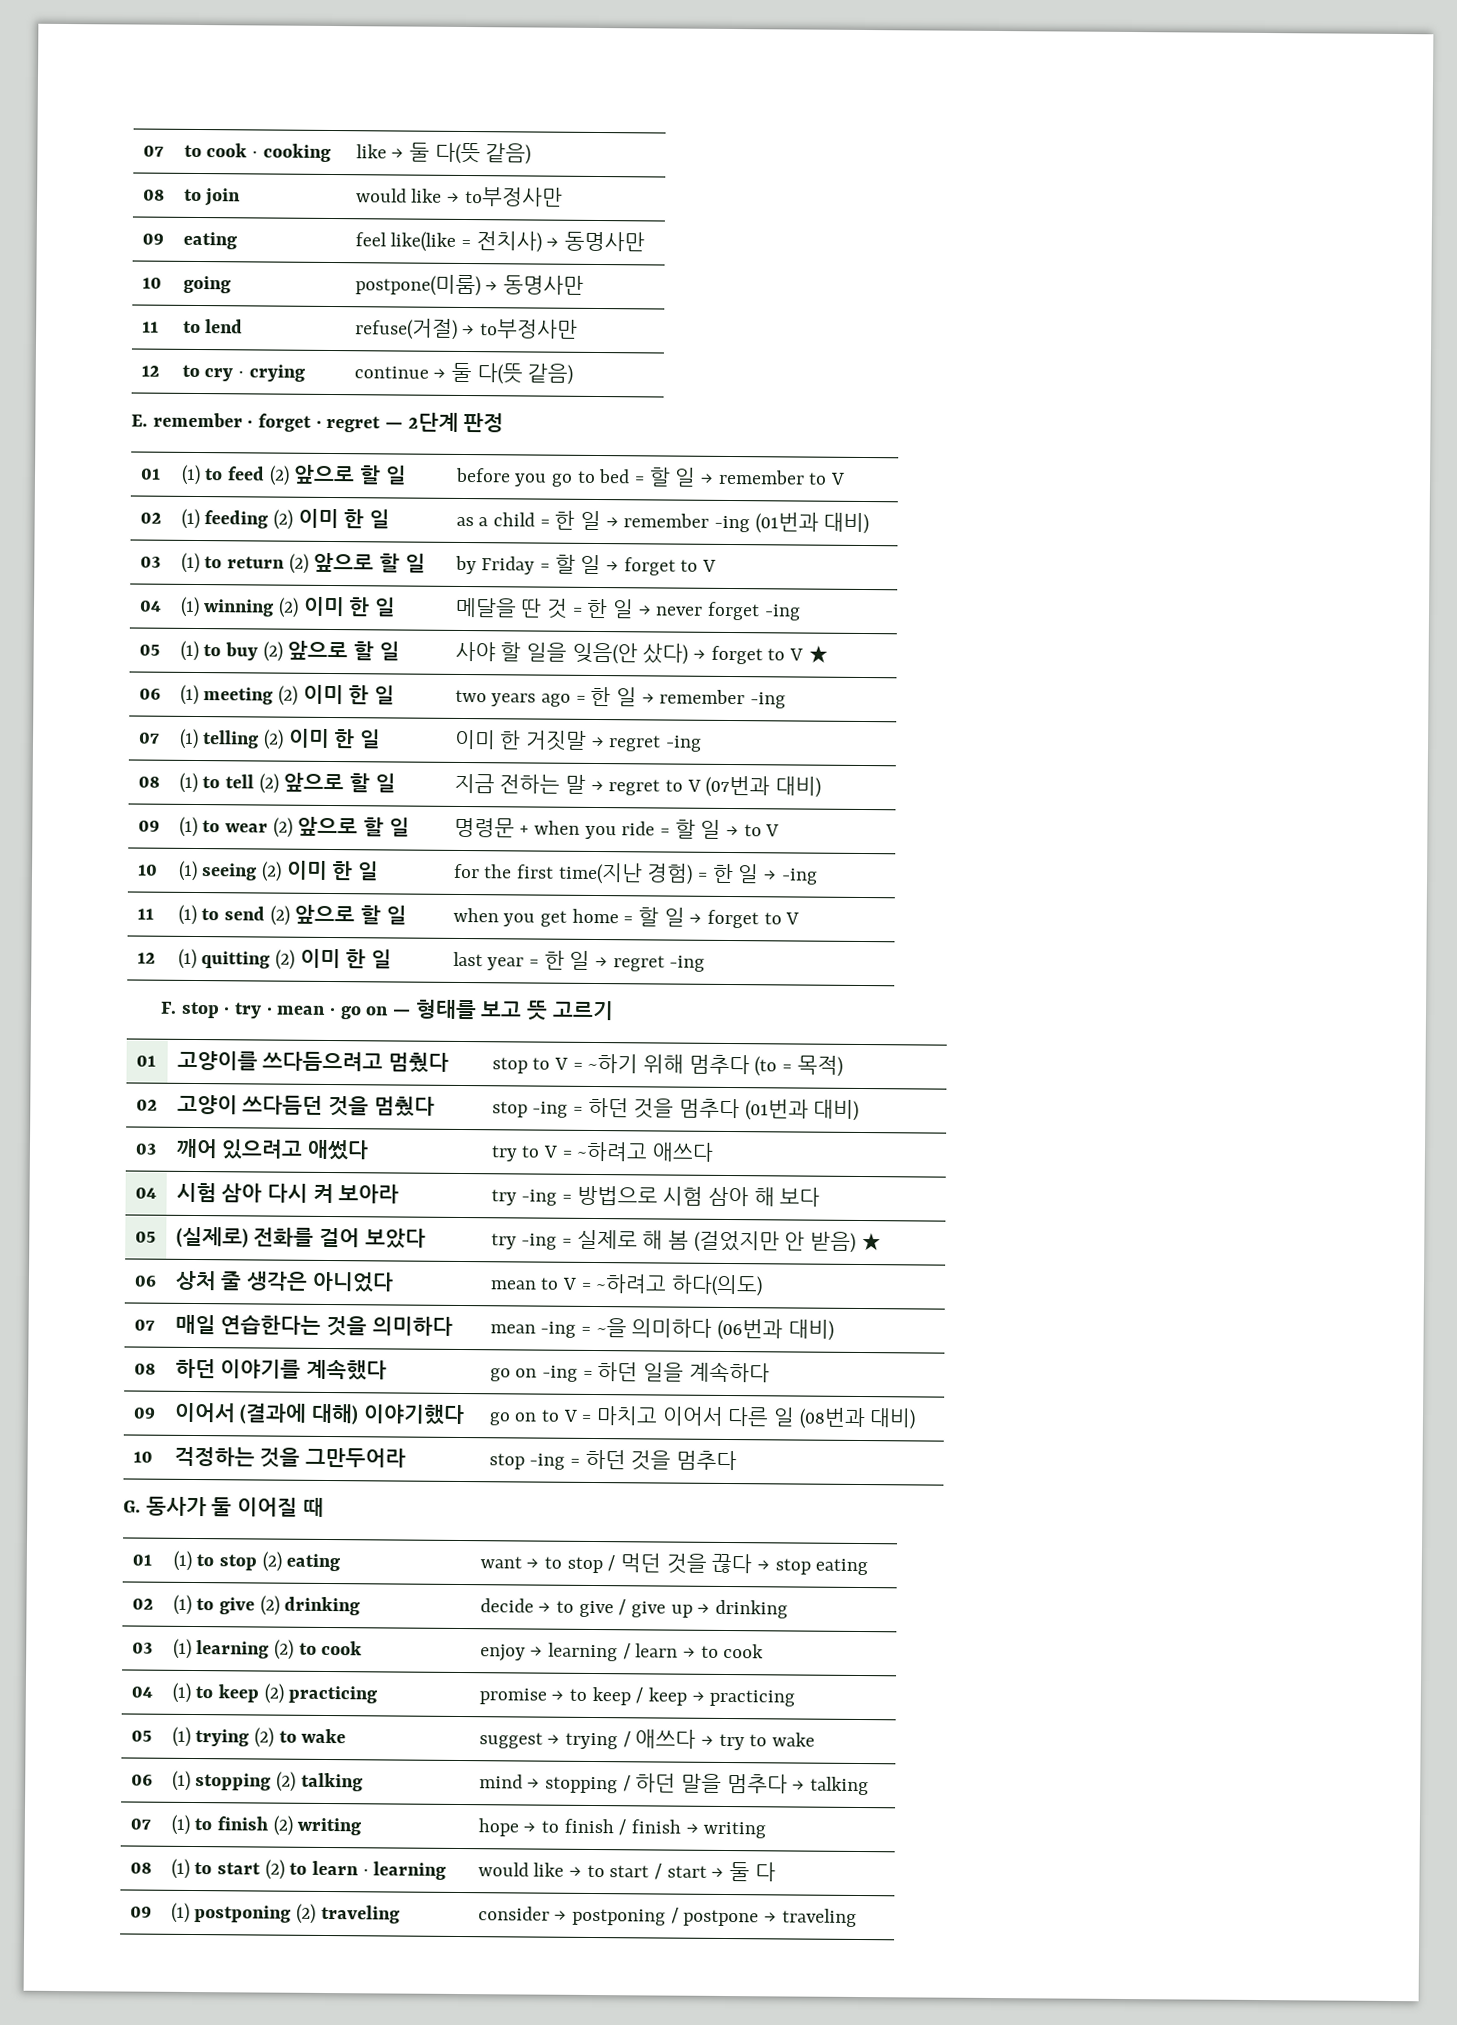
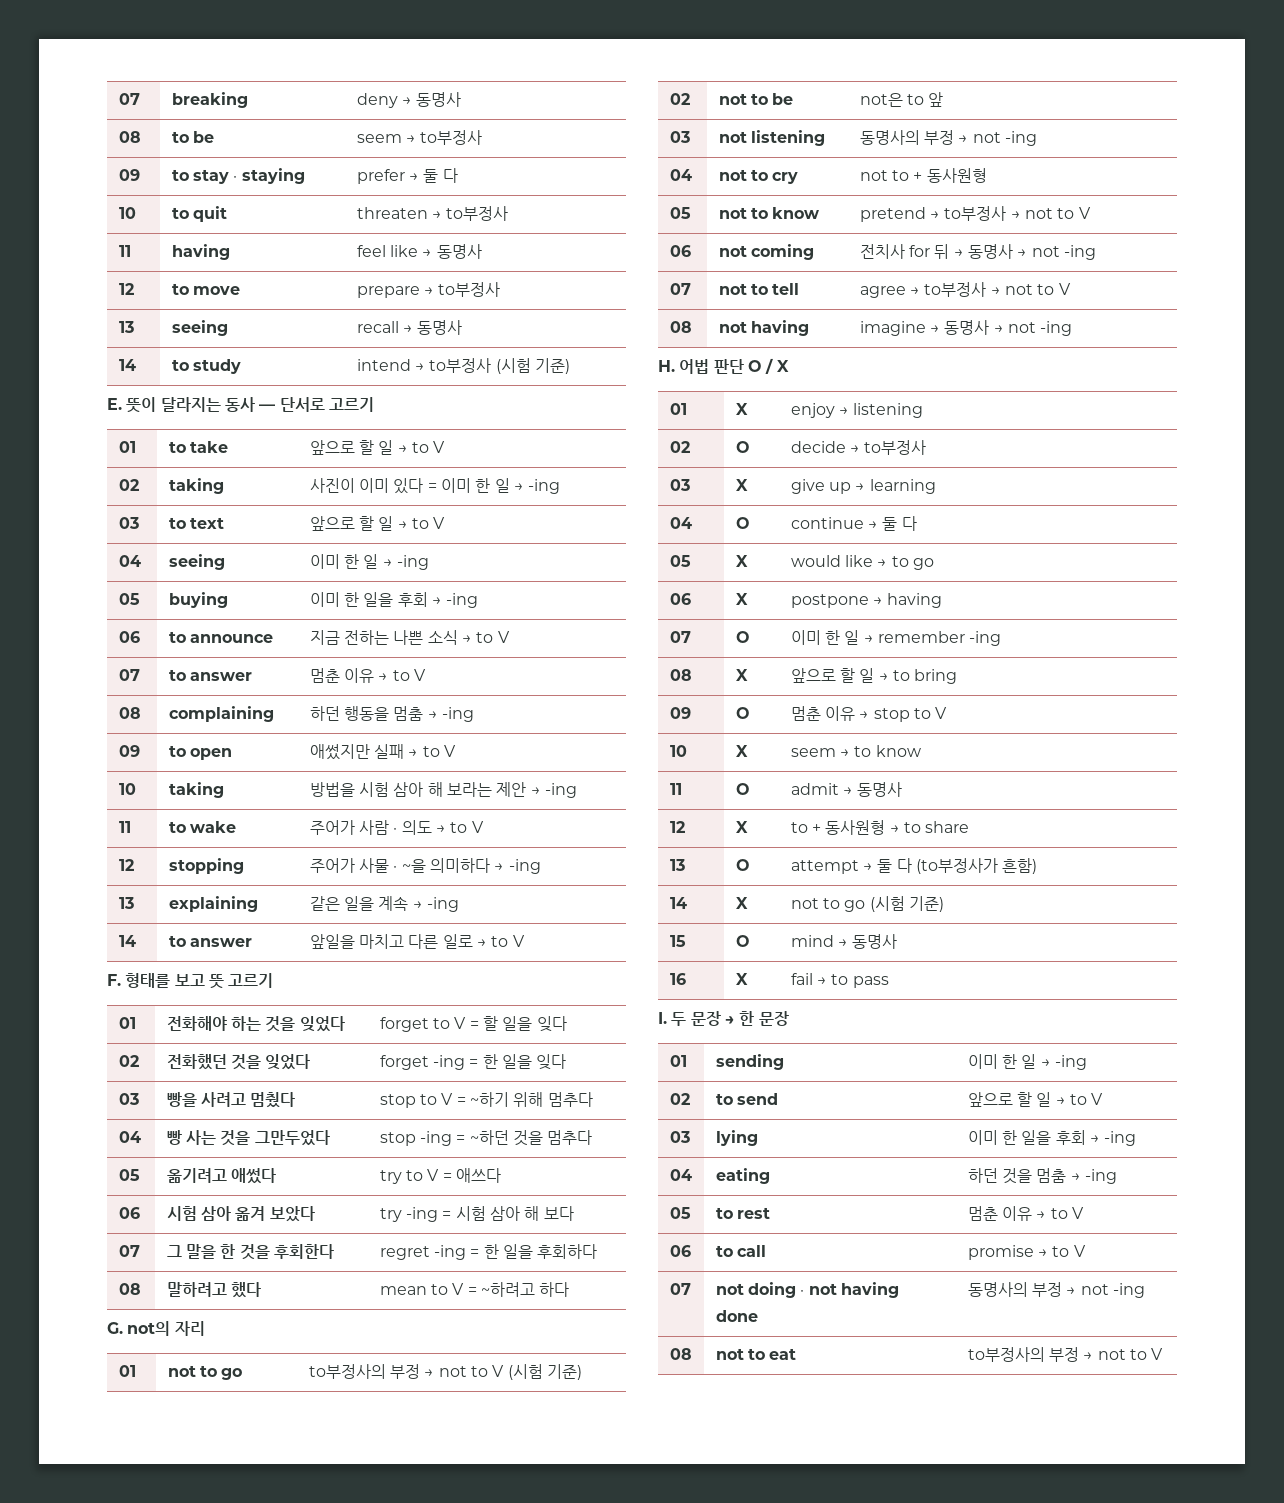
- 07 | to cook · cooking | like → 둘 다(뜻 같음)
- 08 | to join | would like → to부정사만
- 09 | eating | feel like(like = 전치사) → 동명사만
- 10 | going | postpone(미룸) → 동명사만
- 11 | to lend | refuse(거절) → to부정사만
- 12 | to cry · crying | continue → 둘 다(뜻 같음)
- E. remember · forget · regret — 2단계 판정
- 01 | (1) to feed (2) 앞으로 할 일 | before you go to bed = 할 일 → remember to V
- 02 | (1) feeding (2) 이미 한 일 | as a child = 한 일 → remember -ing (01번과 대비)
- 03 | (1) to return (2) 앞으로 할 일 | by Friday = 할 일 → forget to V
- 04 | (1) winning (2) 이미 한 일 | 메달을 딴 것 = 한 일 → never forget -ing
- 05 | (1) to buy (2) 앞으로 할 일 | 사야 할 일을 잊음(안 샀다) → forget to V ★
- 06 | (1) meeting (2) 이미 한 일 | two years ago = 한 일 → remember -ing
- 07 | (1) telling (2) 이미 한 일 | 이미 한 거짓말 → regret -ing
- 08 | (1) to tell (2) 앞으로 할 일 | 지금 전하는 말 → regret to V (07번과 대비)
- 09 | (1) to wear (2) 앞으로 할 일 | 명령문 + when you ride = 할 일 → to V
- 10 | (1) seeing (2) 이미 한 일 | for the first time(지난 경험) = 한 일 → -ing
- 11 | (1) to send (2) 앞으로 할 일 | when you get home = 할 일 → forget to V
- 12 | (1) quitting (2) 이미 한 일 | last year = 한 일 → regret -ing
- F. stop · try · mean · go on — 형태를 보고 뜻 고르기
+ 07 | breaking | deny → 동명사
+ 08 | to be | seem → to부정사
+ 09 | to stay · staying | prefer → 둘 다
+ 10 | to quit | threaten → to부정사
+ 11 | having | feel like → 동명사
+ 12 | to move | prepare → to부정사
+ 13 | seeing | recall → 동명사
+ 14 | to study | intend → to부정사 (시험 기준)
+ E. 뜻이 달라지는 동사 — 단서로 고르기
+ 01 | to take | 앞으로 할 일 → to V
+ 02 | taking | 사진이 이미 있다 = 이미 한 일 → -ing
+ 03 | to text | 앞으로 할 일 → to V
+ 04 | seeing | 이미 한 일 → -ing
+ 05 | buying | 이미 한 일을 후회 → -ing
+ 06 | to announce | 지금 전하는 나쁜 소식 → to V
+ 07 | to answer | 멈춘 이유 → to V
+ 08 | complaining | 하던 행동을 멈춤 → -ing
+ 09 | to open | 애썼지만 실패 → to V
+ 10 | taking | 방법을 시험 삼아 해 보라는 제안 → -ing
+ 11 | to wake | 주어가 사람 · 의도 → to V
+ 12 | stopping | 주어가 사물 · ~을 의미하다 → -ing
+ 13 | explaining | 같은 일을 계속 → -ing
+ 14 | to answer | 앞일을 마치고 다른 일로 → to V
+ F. 형태를 보고 뜻 고르기
- 01 | 고양이를 쓰다듬으려고 멈췄다 | stop to V = ~하기 위해 멈추다 (to = 목적)
- 02 | 고양이 쓰다듬던 것을 멈췄다 | stop -ing = 하던 것을 멈추다 (01번과 대비)
- 03 | 깨어 있으려고 애썼다 | try to V = ~하려고 애쓰다
+ 01 | 전화해야 하는 것을 잊었다 | forget to V = 할 일을 잊다
+ 02 | 전화했던 것을 잊었다 | forget -ing = 한 일을 잊다
+ 03 | 빵을 사려고 멈췄다 | stop to V = ~하기 위해 멈추다
+ 04 | 빵 사는 것을 그만두었다 | stop -ing = ~하던 것을 멈추다
+ 05 | 옮기려고 애썼다 | try to V = 애쓰다
- 04 | 시험 삼아 다시 켜 보아라 | try -ing = 방법으로 시험 삼아 해 보다
+ 06 | 시험 삼아 옮겨 보았다 | try -ing = 시험 삼아 해 보다
- 05 | (실제로) 전화를 걸어 보았다 | try -ing = 실제로 해 봄 (걸었지만 안 받음) ★
- 06 | 상처 줄 생각은 아니었다 | mean to V = ~하려고 하다(의도)
- 07 | 매일 연습한다는 것을 의미하다 | mean -ing = ~을 의미하다 (06번과 대비)
- 08 | 하던 이야기를 계속했다 | go on -ing = 하던 일을 계속하다
- 09 | 이어서 (결과에 대해) 이야기했다 | go on to V = 마치고 이어서 다른 일 (08번과 대비)
- 10 | 걱정하는 것을 그만두어라 | stop -ing = 하던 것을 멈추다
- G. 동사가 둘 이어질 때
- 01 | (1) to stop (2) eating | want → to stop / 먹던 것을 끊다 → stop eating
- 02 | (1) to give (2) drinking | decide → to give / give up → drinking
- 03 | (1) learning (2) to cook | enjoy → learning / learn → to cook
- 04 | (1) to keep (2) practicing | promise → to keep / keep → practicing
- 05 | (1) trying (2) to wake | suggest → trying / 애쓰다 → try to wake
- 06 | (1) stopping (2) talking | mind → stopping / 하던 말을 멈추다 → talking
- 07 | (1) to finish (2) writing | hope → to finish / finish → writing
- 08 | (1) to start (2) to learn · learning | would like → to start / start → 둘 다
- 09 | (1) postponing (2) traveling | consider → postponing / postpone → traveling
+ 07 | 그 말을 한 것을 후회한다 | regret -ing = 한 일을 후회하다
+ 08 | 말하려고 했다 | mean to V = ~하려고 하다
+ G. not의 자리
+ 01 | not to go | to부정사의 부정 → not to V (시험 기준)
+ 02 | not to be | not은 to 앞
+ 03 | not listening | 동명사의 부정 → not -ing
+ 04 | not to cry | not to + 동사원형
+ 05 | not to know | pretend → to부정사 → not to V
+ 06 | not coming | 전치사 for 뒤 → 동명사 → not -ing
+ 07 | not to tell | agree → to부정사 → not to V
+ 08 | not having | imagine → 동명사 → not -ing
+ H. 어법 판단 O / X
+ 01 | X | enjoy → listening
+ 02 | O | decide → to부정사
+ 03 | X | give up → learning
+ 04 | O | continue → 둘 다
+ 05 | X | would like → to go
+ 06 | X | postpone → having
+ 07 | O | 이미 한 일 → remember -ing
+ 08 | X | 앞으로 할 일 → to bring
+ 09 | O | 멈춘 이유 → stop to V
+ 10 | X | seem → to know
+ 11 | O | admit → 동명사
+ 12 | X | to + 동사원형 → to share
+ 13 | O | attempt → 둘 다 (to부정사가 흔함)
+ 14 | X | not to go (시험 기준)
+ 15 | O | mind → 동명사
+ 16 | X | fail → to pass
+ I. 두 문장 → 한 문장
+ 01 | sending | 이미 한 일 → -ing
+ 02 | to send | 앞으로 할 일 → to V
+ 03 | lying | 이미 한 일을 후회 → -ing
+ 04 | eating | 하던 것을 멈춤 → -ing
+ 05 | to rest | 멈춘 이유 → to V
+ 06 | to call | promise → to V
+ 07 | not doing · not having done | 동명사의 부정 → not -ing
+ 08 | not to eat | to부정사의 부정 → not to V

